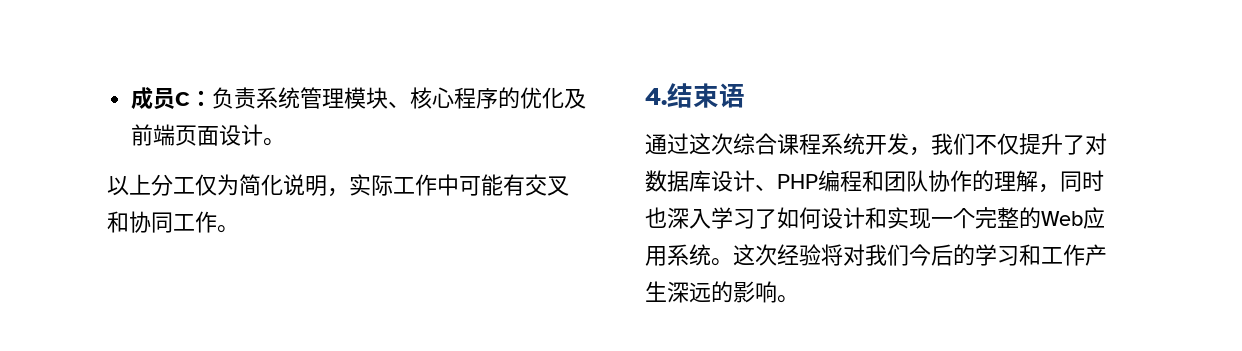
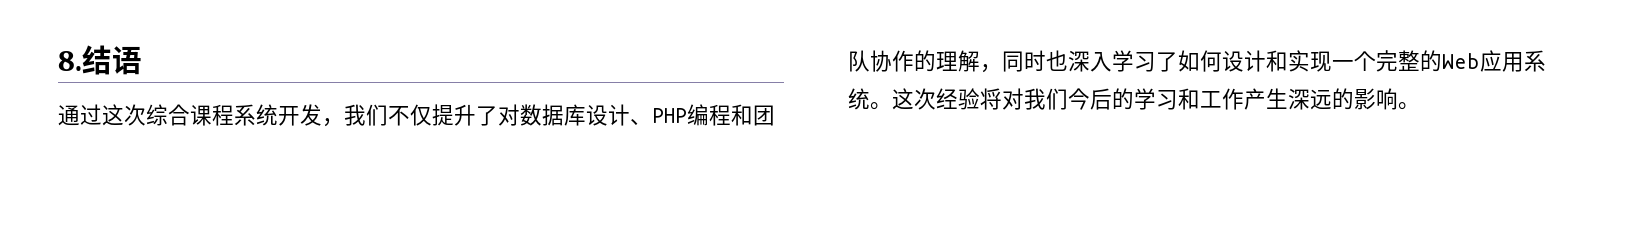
- 成员C：负责系统管理模块、核心程序的优化及前端页面设计。
- 以上分工仅为简化说明，实际工作中可能有交叉和协同工作。
- 4.结束语
+ 8.结语

